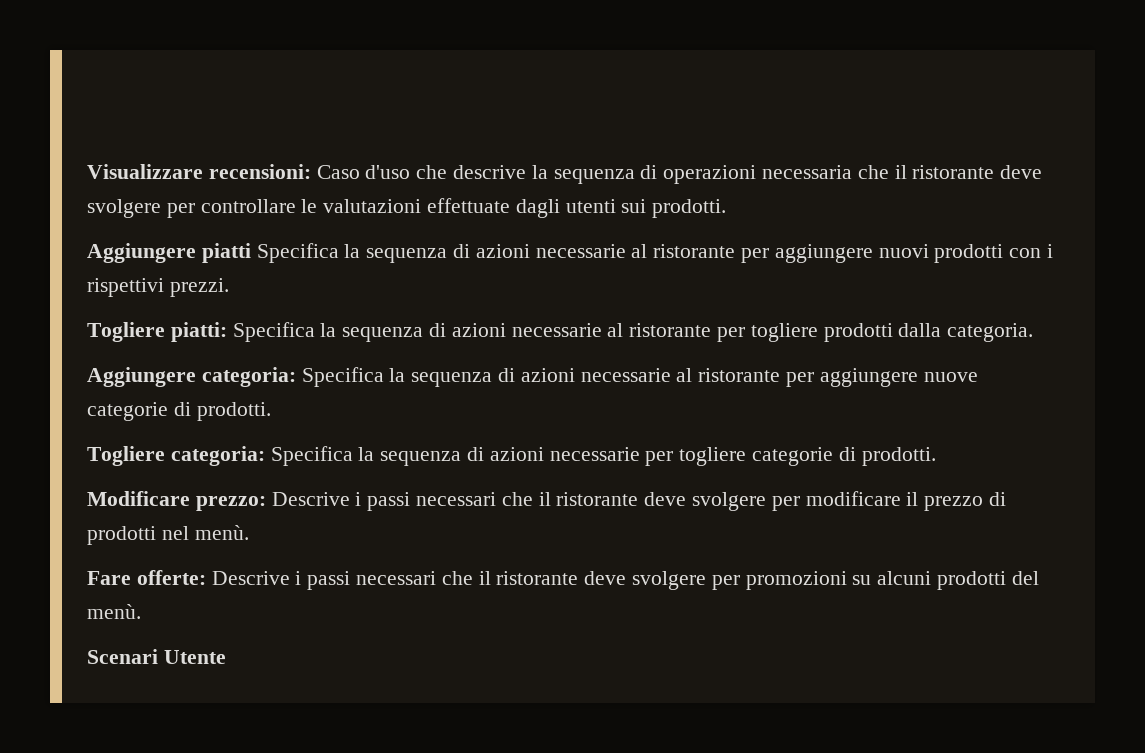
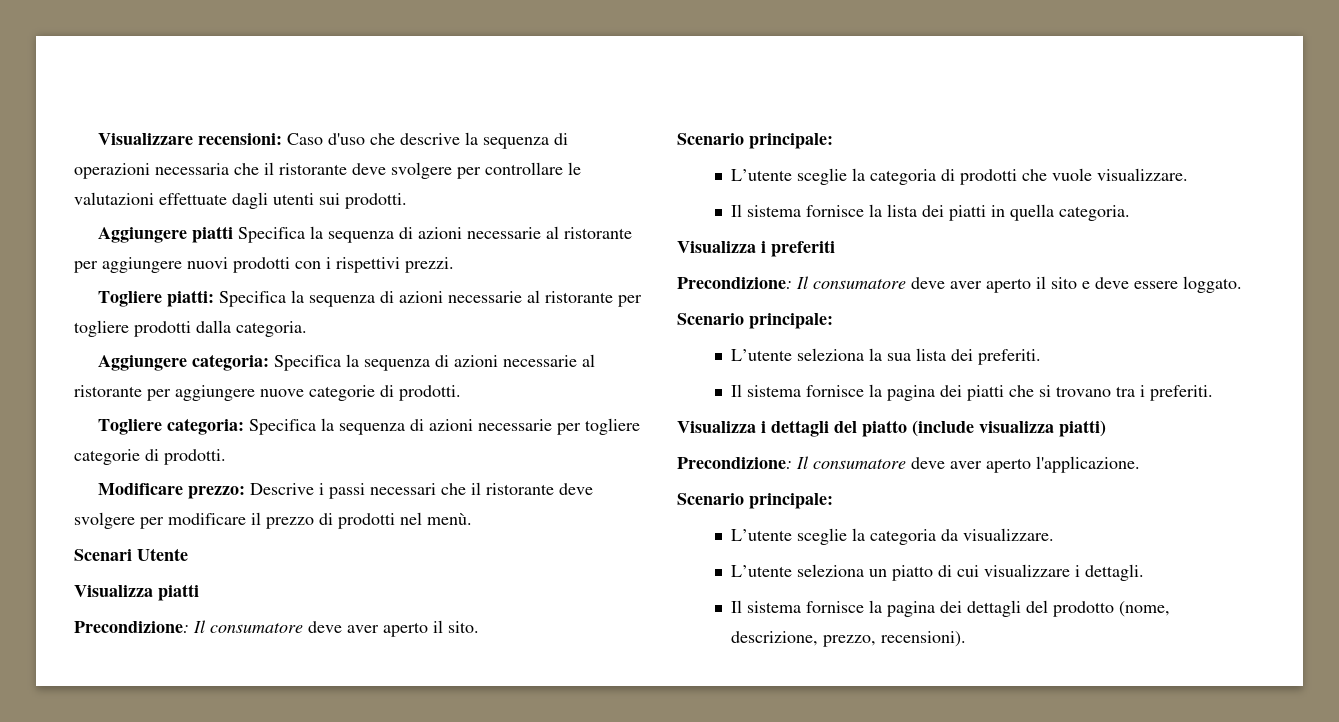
- Fare offerte: Descrive i passi necessari che il ristorante deve svolgere per promozioni su alcuni prodotti del menù.
  Scenari Utente
+ Visualizza piatti
+ Precondizione: Il consumatore deve aver aperto il sito.
+ Scenario principale:
+ L’utente sceglie la categoria di prodotti che vuole visualizzare.
+ Il sistema fornisce la lista dei piatti in quella categoria.
+ Visualizza i preferiti
+ Precondizione: Il consumatore deve aver aperto il sito e deve essere loggato.
+ Scenario principale:
+ L’utente seleziona la sua lista dei preferiti.
+ Il sistema fornisce la pagina dei piatti che si trovano tra i preferiti.
+ Visualizza i dettagli del piatto (include visualizza piatti)
+ Precondizione: Il consumatore deve aver aperto l'applicazione.
+ Scenario principale:
+ L’utente sceglie la categoria da visualizzare.
+ L’utente seleziona un piatto di cui visualizzare i dettagli.
+ Il sistema fornisce la pagina dei dettagli del prodotto (nome, descrizione, prezzo, recensioni).

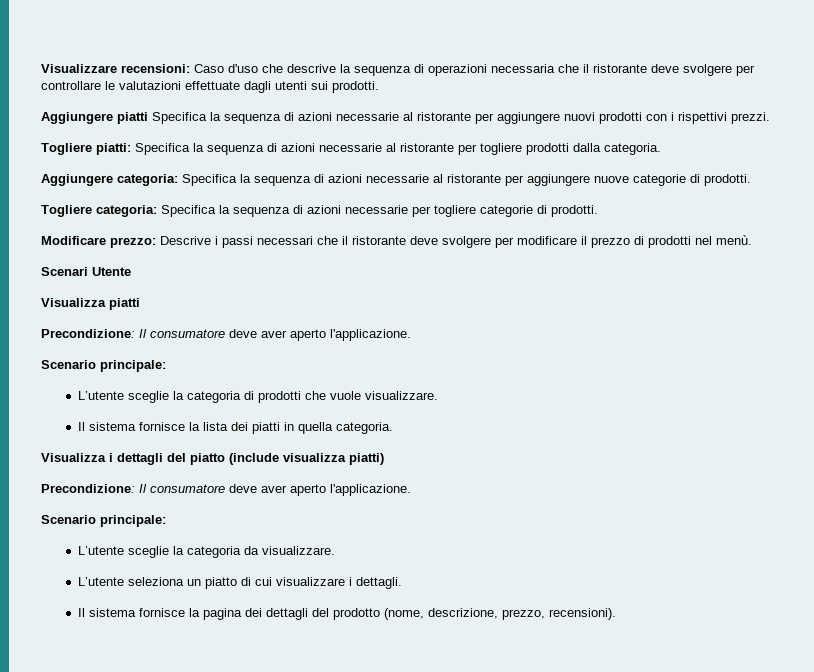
  Visualizza piatti
- Precondizione: Il consumatore deve aver aperto il sito.
+ Precondizione: Il consumatore deve aver aperto l'applicazione.
- Visualizza i preferiti
- Precondizione: Il consumatore deve aver aperto il sito e deve essere loggato.
- Scenario principale:
- L’utente seleziona la sua lista dei preferiti.
- Il sistema fornisce la pagina dei piatti che si trovano tra i preferiti.

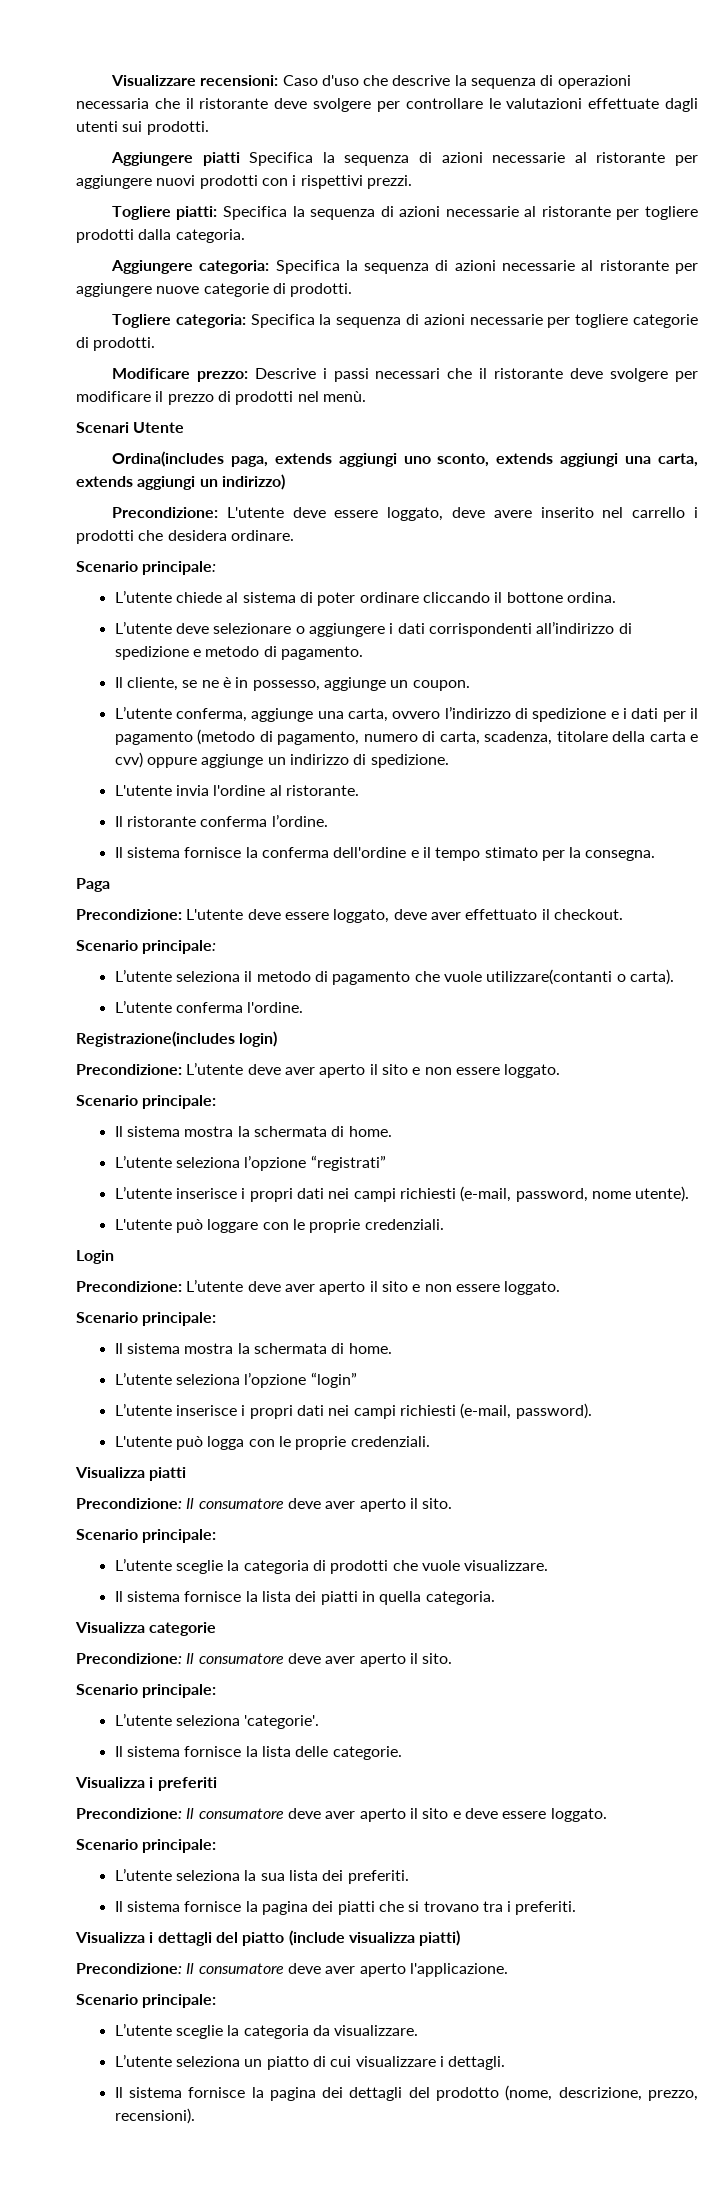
+ Ordina(includes paga, extends aggiungi uno sconto, extends aggiungi una carta, extends aggiungi un indirizzo)
+ Precondizione: L'utente deve essere loggato, deve avere inserito nel carrello i prodotti che desidera ordinare.
+ Scenario principale:
+ L’utente chiede al sistema di poter ordinare cliccando il bottone ordina.
+ L’utente deve selezionare o aggiungere i dati corrispondenti all’indirizzo di spedizione e metodo di pagamento.
+ Il cliente, se ne è in possesso, aggiunge un coupon.
+ L’utente conferma, aggiunge una carta, ovvero l’indirizzo di spedizione e i dati per il pagamento (metodo di pagamento, numero di carta, scadenza, titolare della carta e cvv) oppure aggiunge un indirizzo di spedizione.
+ L'utente invia l'ordine al ristorante.
+ Il ristorante conferma l’ordine.
+ Il sistema fornisce la conferma dell'ordine e il tempo stimato per la consegna.
+ Paga
+ Precondizione: L'utente deve essere loggato, deve aver effettuato il checkout.
+ Scenario principale:
+ L’utente seleziona il metodo di pagamento che vuole utilizzare(contanti o carta).
+ L’utente conferma l'ordine.
+ Registrazione(includes login)
+ Precondizione: L’utente deve aver aperto il sito e non essere loggato.
+ Scenario principale:
+ Il sistema mostra la schermata di home.
+ L’utente seleziona l’opzione “registrati”
+ L’utente inserisce i propri dati nei campi richiesti (e-mail, password, nome utente).
+ L'utente può loggare con le proprie credenziali.
+ Login
+ Precondizione: L’utente deve aver aperto il sito e non essere loggato.
+ Scenario principale:
+ Il sistema mostra la schermata di home.
+ L’utente seleziona l’opzione “login”
+ L’utente inserisce i propri dati nei campi richiesti (e-mail, password).
+ L'utente può logga con le proprie credenziali.
  Visualizza piatti
- Precondizione: Il consumatore deve aver aperto l'applicazione.
+ Precondizione: Il consumatore deve aver aperto il sito.
+ Visualizza categorie
+ Precondizione: Il consumatore deve aver aperto il sito.
+ Scenario principale:
+ L’utente seleziona 'categorie'.
+ Il sistema fornisce la lista delle categorie.
+ Visualizza i preferiti
+ Precondizione: Il consumatore deve aver aperto il sito e deve essere loggato.
+ Scenario principale:
+ L’utente seleziona la sua lista dei preferiti.
+ Il sistema fornisce la pagina dei piatti che si trovano tra i preferiti.

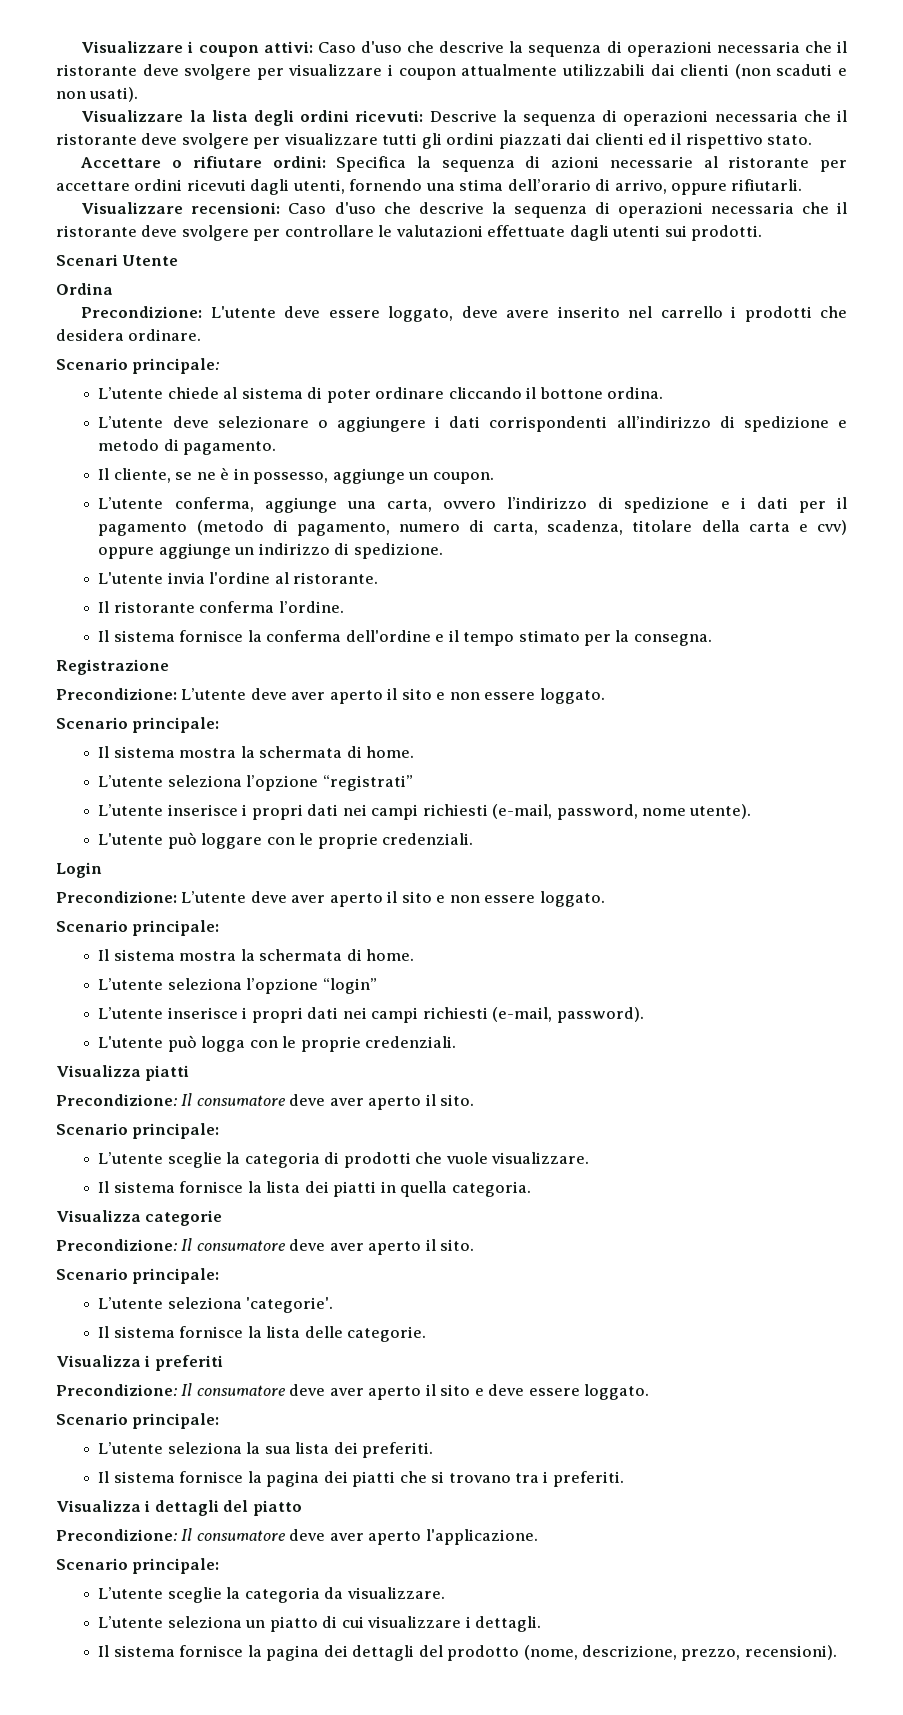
+ Visualizzare i coupon attivi: Caso d'uso che descrive la sequenza di operazioni necessaria che il ristorante deve svolgere per visualizzare i coupon attualmente utilizzabili dai clienti (non scaduti e non usati).
+ Visualizzare la lista degli ordini ricevuti: Descrive la sequenza di operazioni necessaria che il ristorante deve svolgere per visualizzare tutti gli ordini piazzati dai clienti ed il rispettivo stato.
+ Accettare o rifiutare ordini: Specifica la sequenza di azioni necessarie al ristorante per accettare ordini ricevuti dagli utenti, fornendo una stima dell’orario di arrivo, oppure rifiutarli.
- Aggiungere piatti Specifica la sequenza di azioni necessarie al ristorante per aggiungere nuovi prodotti con i rispettivi prezzi.
- Togliere piatti: Specifica la sequenza di azioni necessarie al ristorante per togliere prodotti dalla categoria.
- Aggiungere categoria: Specifica la sequenza di azioni necessarie al ristorante per aggiungere nuove categorie di prodotti.
- Togliere categoria: Specifica la sequenza di azioni necessarie per togliere categorie di prodotti.
- Modificare prezzo: Descrive i passi necessari che il ristorante deve svolgere per modificare il prezzo di prodotti nel menù.
  Scenari Utente
- Ordina(includes paga, extends aggiungi uno sconto, extends aggiungi una carta, extends aggiungi un indirizzo)
+ Ordina
- Paga
- Precondizione: L'utente deve essere loggato, deve aver effettuato il checkout.
- Scenario principale:
- L’utente seleziona il metodo di pagamento che vuole utilizzare(contanti o carta).
- L’utente conferma l'ordine.
- Registrazione(includes login)
+ Registrazione
- Visualizza i dettagli del piatto (include visualizza piatti)
+ Visualizza i dettagli del piatto

